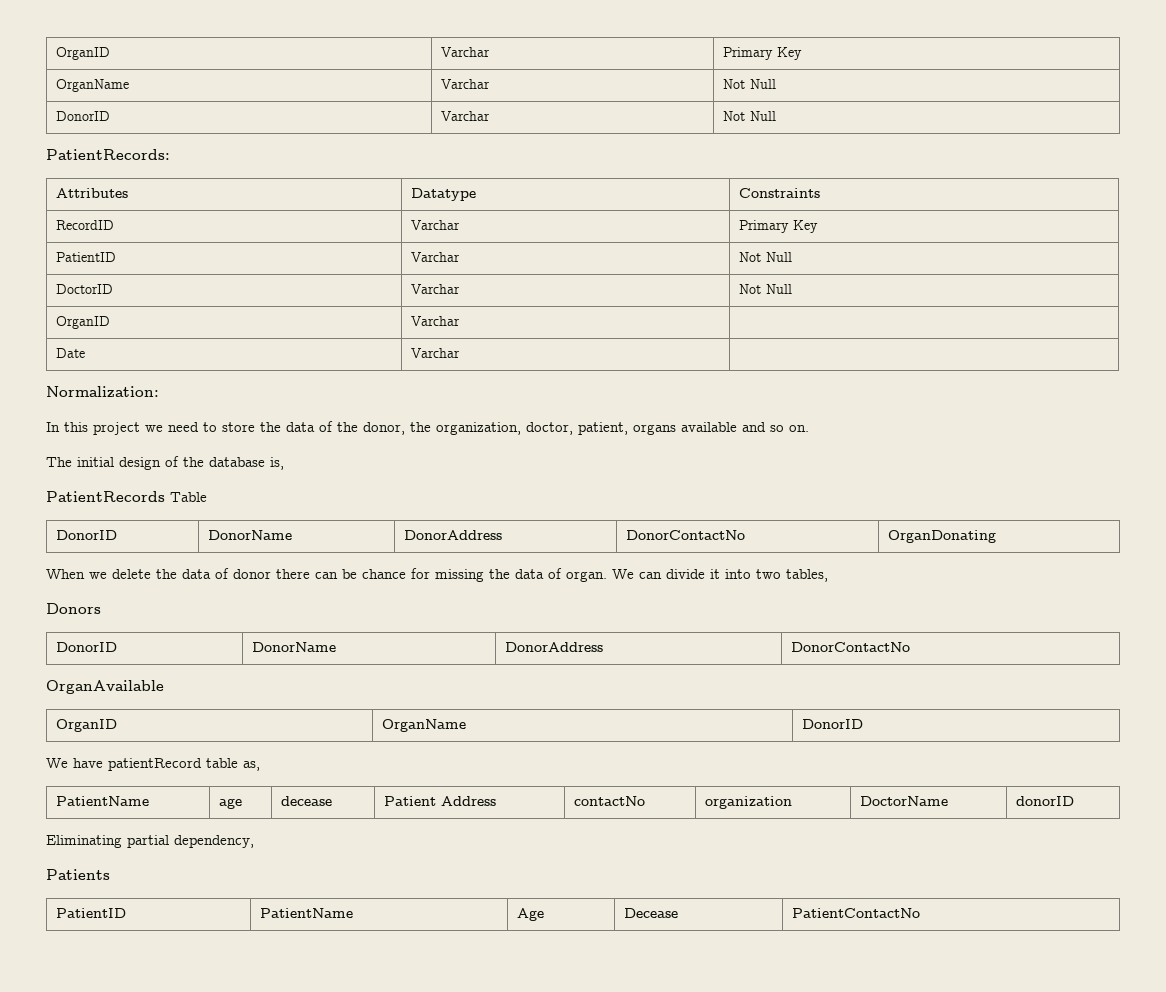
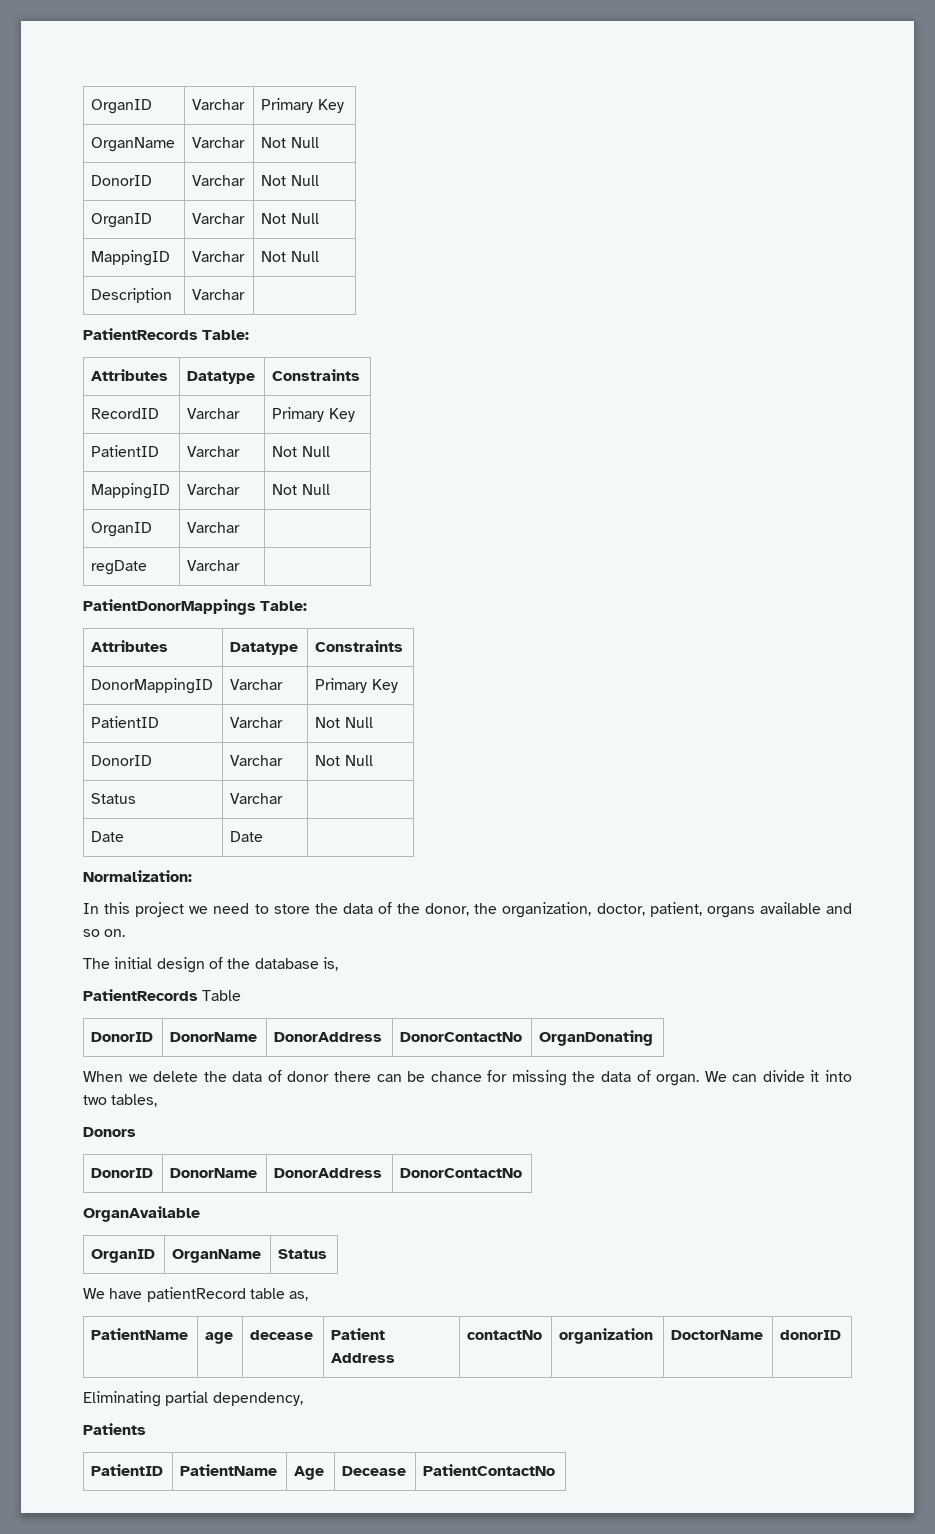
- PatientRecords:
+ OrganID | Varchar | Not Null
+ MappingID | Varchar | Not Null
+ Description | Varchar |
+ PatientRecords Table:
  RecordID | Varchar | Primary Key
  PatientID | Varchar | Not Null
- DoctorID | Varchar | Not Null
+ MappingID | Varchar | Not Null
  OrganID | Varchar |
- Date | Varchar |
+ regDate | Varchar |
+ PatientDonorMappings Table:
+ Attributes | Datatype | Constraints
+ DonorMappingID | Varchar | Primary Key
+ PatientID | Varchar | Not Null
+ DonorID | Varchar | Not Null
+ Status | Varchar |
+ Date | Date |
- OrganID | OrganName | DonorID
+ OrganID | OrganName | Status

